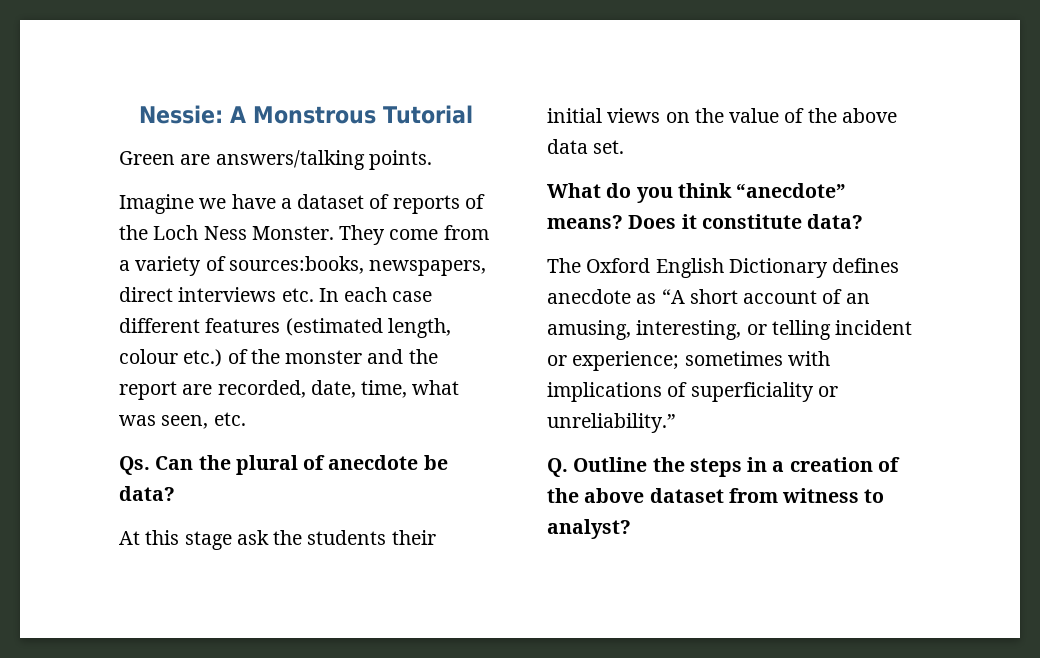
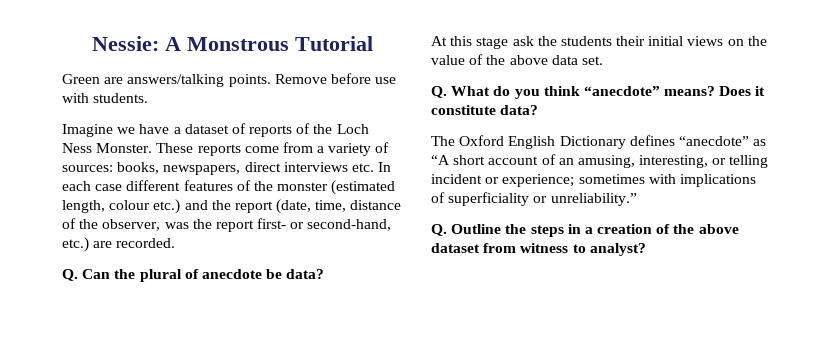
+ Remove before use with students.
- They come from a variety of sources:books, newspapers, direct interviews etc. In each case different features (estimated length, colour etc.) of the monster and the report are recorded, date, time, what was seen, etc.
- Qs. Can the plural of anecdote be data?
+ These reports come from a variety of sources: books, newspapers, direct interviews etc. In each case different features of the monster (estimated length, colour etc.) and the report (date, time, distance of the observer, was the report first- or second-hand, etc.) are recorded.
+ Q. Can the plural of anecdote be data?
- What do you think “anecdote” means?
+ Q. What do you think “anecdote” means?
- The Oxford English Dictionary defines anecdote as “A short account of an amusing, interesting, or telling incident or experience; sometimes with implications of superficiality or unreliability.”
+ The Oxford English Dictionary defines “anecdote” as “A short account of an amusing, interesting, or telling incident or experience; sometimes with implications of superficiality or unreliability.”

